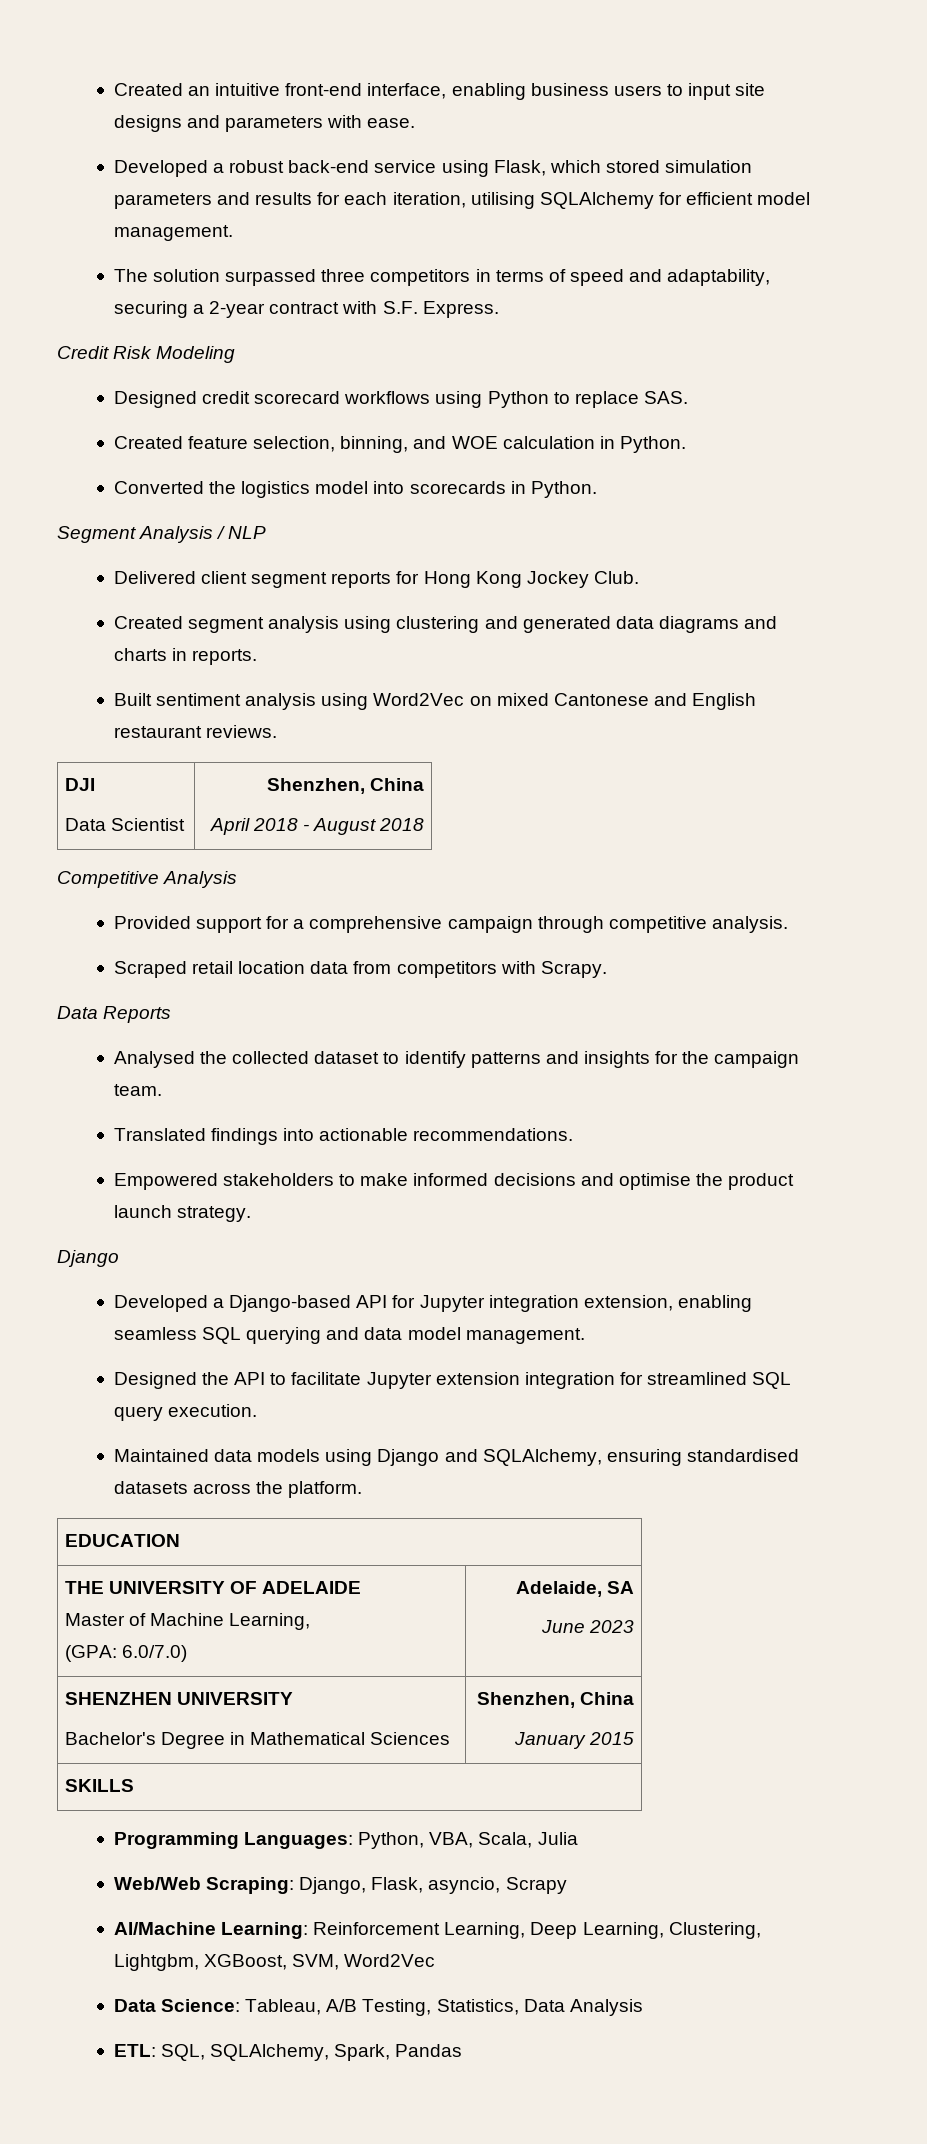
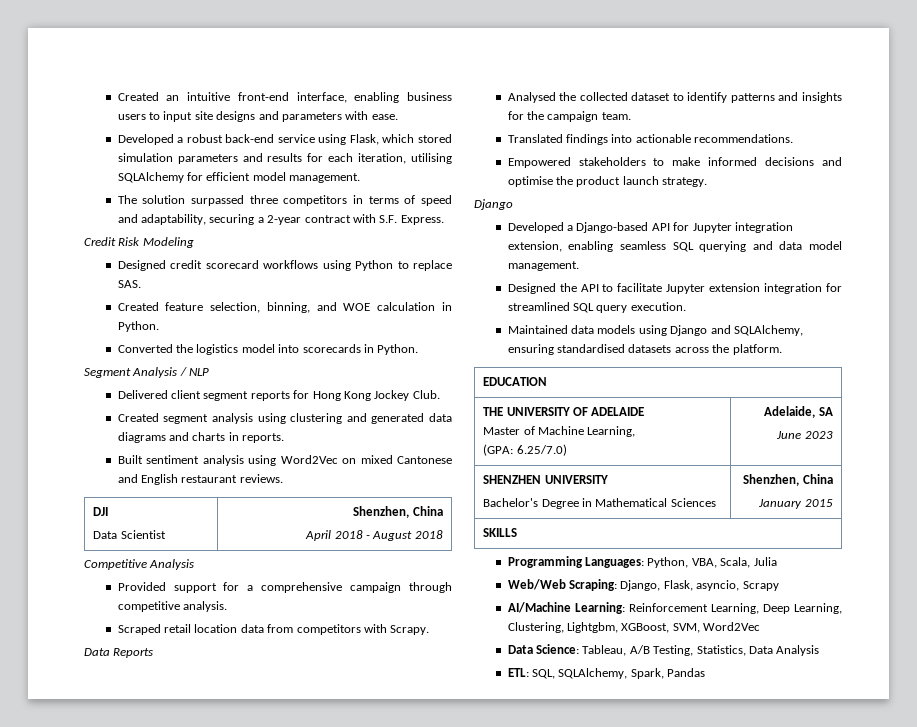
  THE UNIVERSITY OF ADELAIDE
  Master of Machine Learning,
- (GPA: 6.0/7.0) | Adelaide, SA
+ (GPA: 6.25/7.0) | Adelaide, SA

